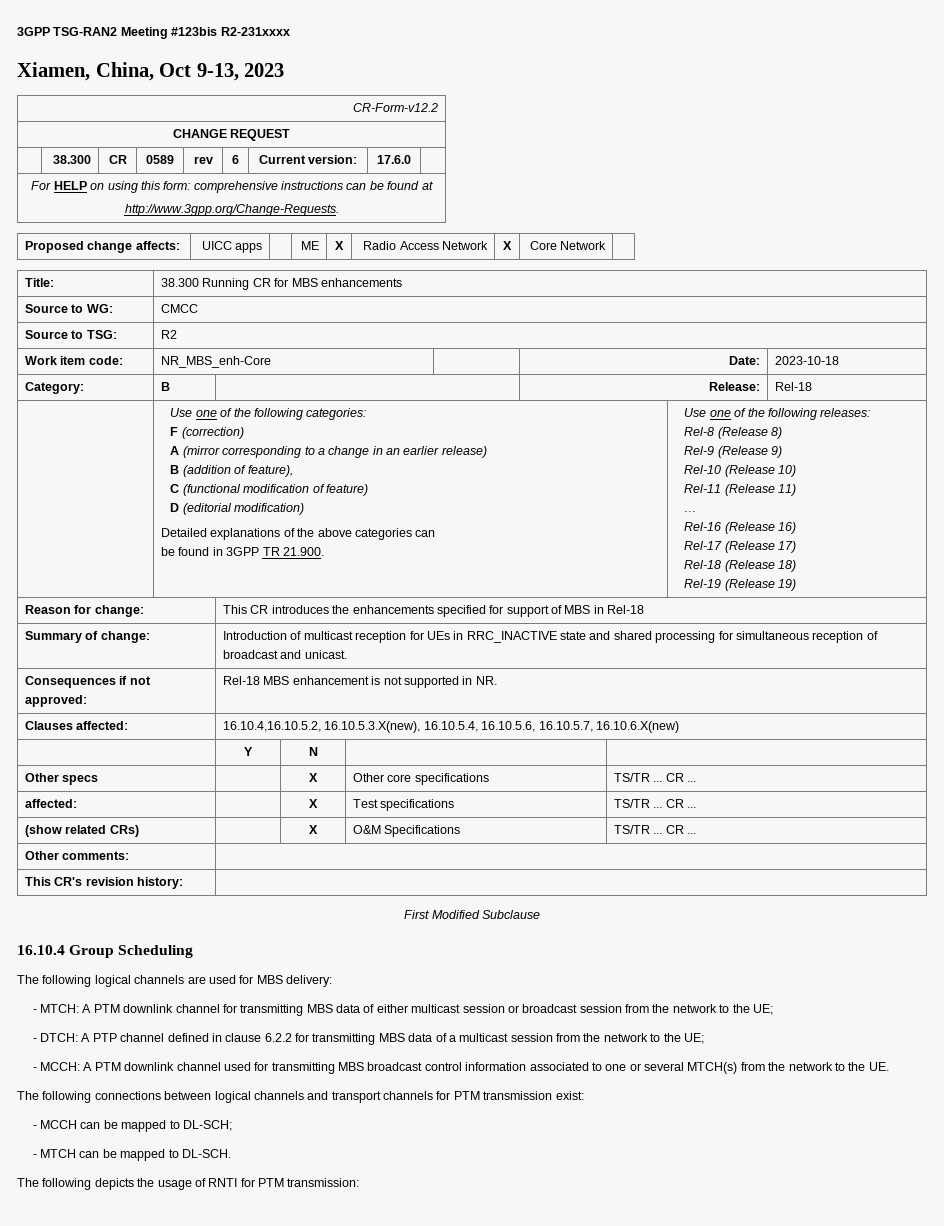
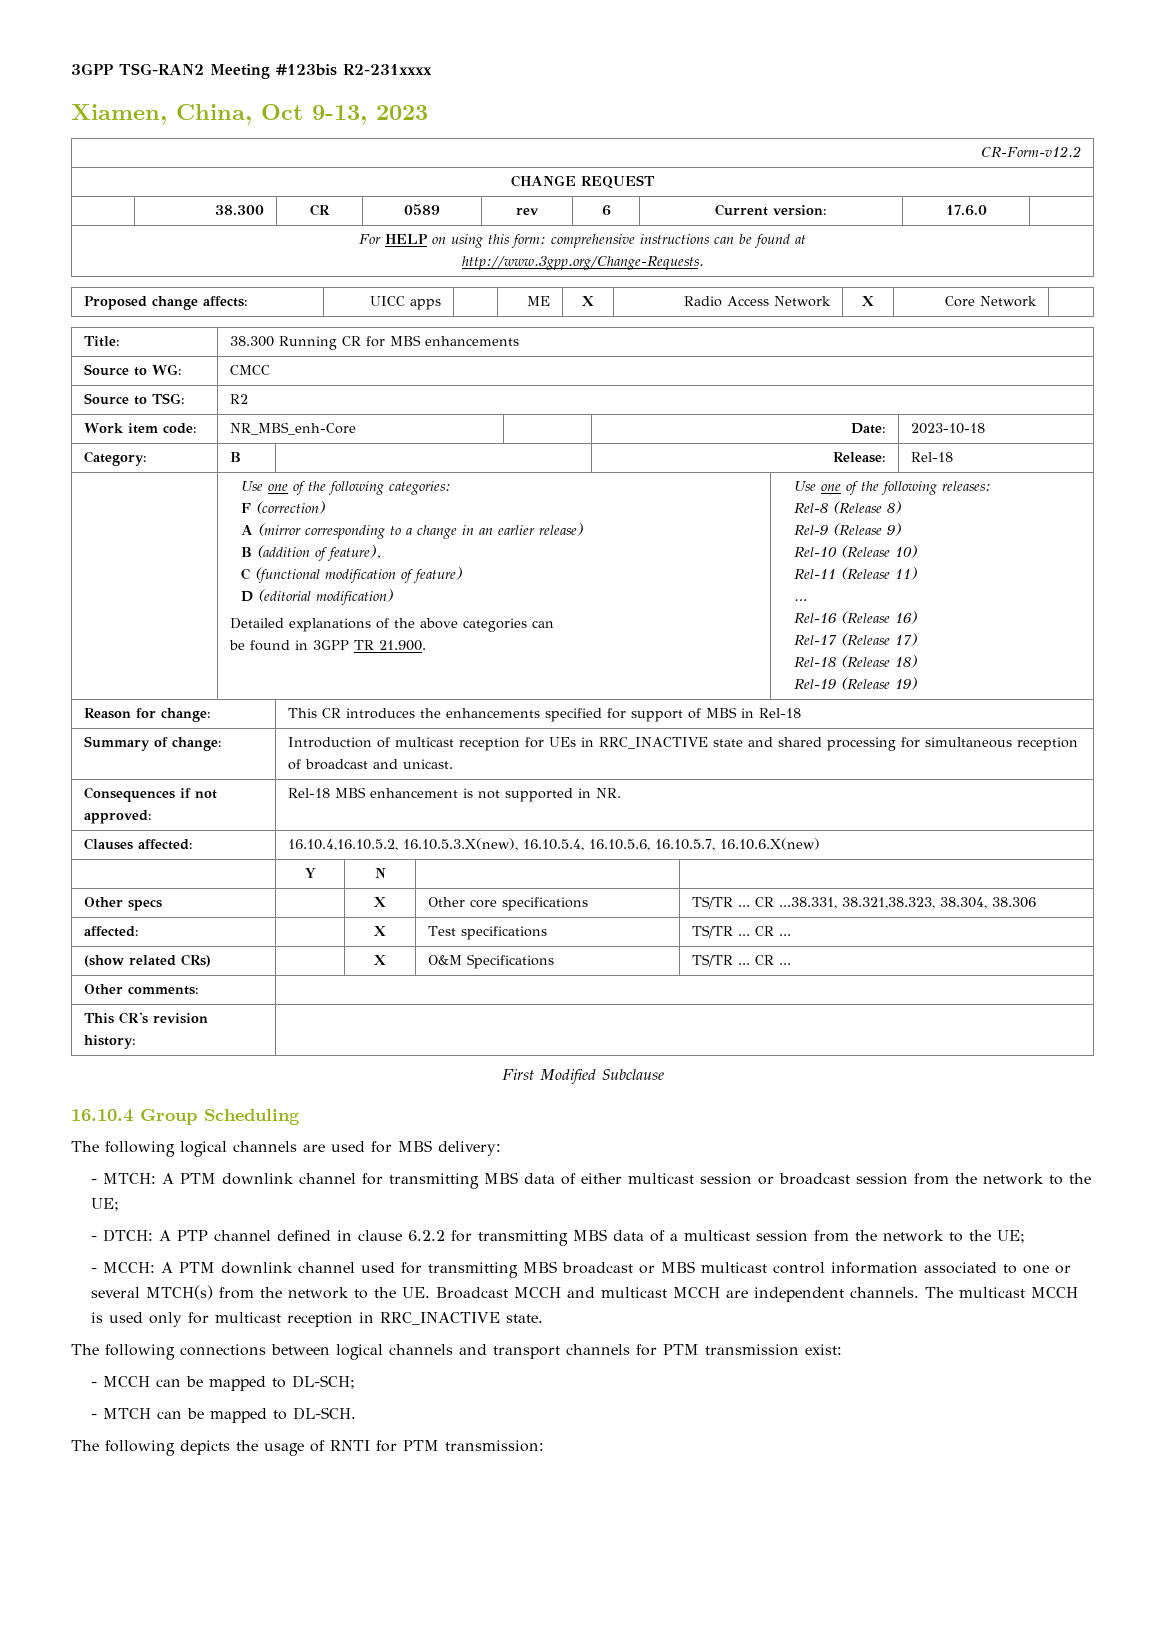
- Other specs | | X | Other core specifications | TS/TR ... CR ...
+ Other specs | | X | Other core specifications | TS/TR ... CR ...38.331, 38.321,38.323, 38.304, 38.306
- - MCCH: A PTM downlink channel used for transmitting MBS broadcast control information associated to one or several MTCH(s) from the network to the UE.
+ - MCCH: A PTM downlink channel used for transmitting MBS broadcast or MBS multicast control information associated to one or several MTCH(s) from the network to the UE. Broadcast MCCH and multicast MCCH are independent channels. The multicast MCCH is used only for multicast reception in RRC_INACTIVE state.

